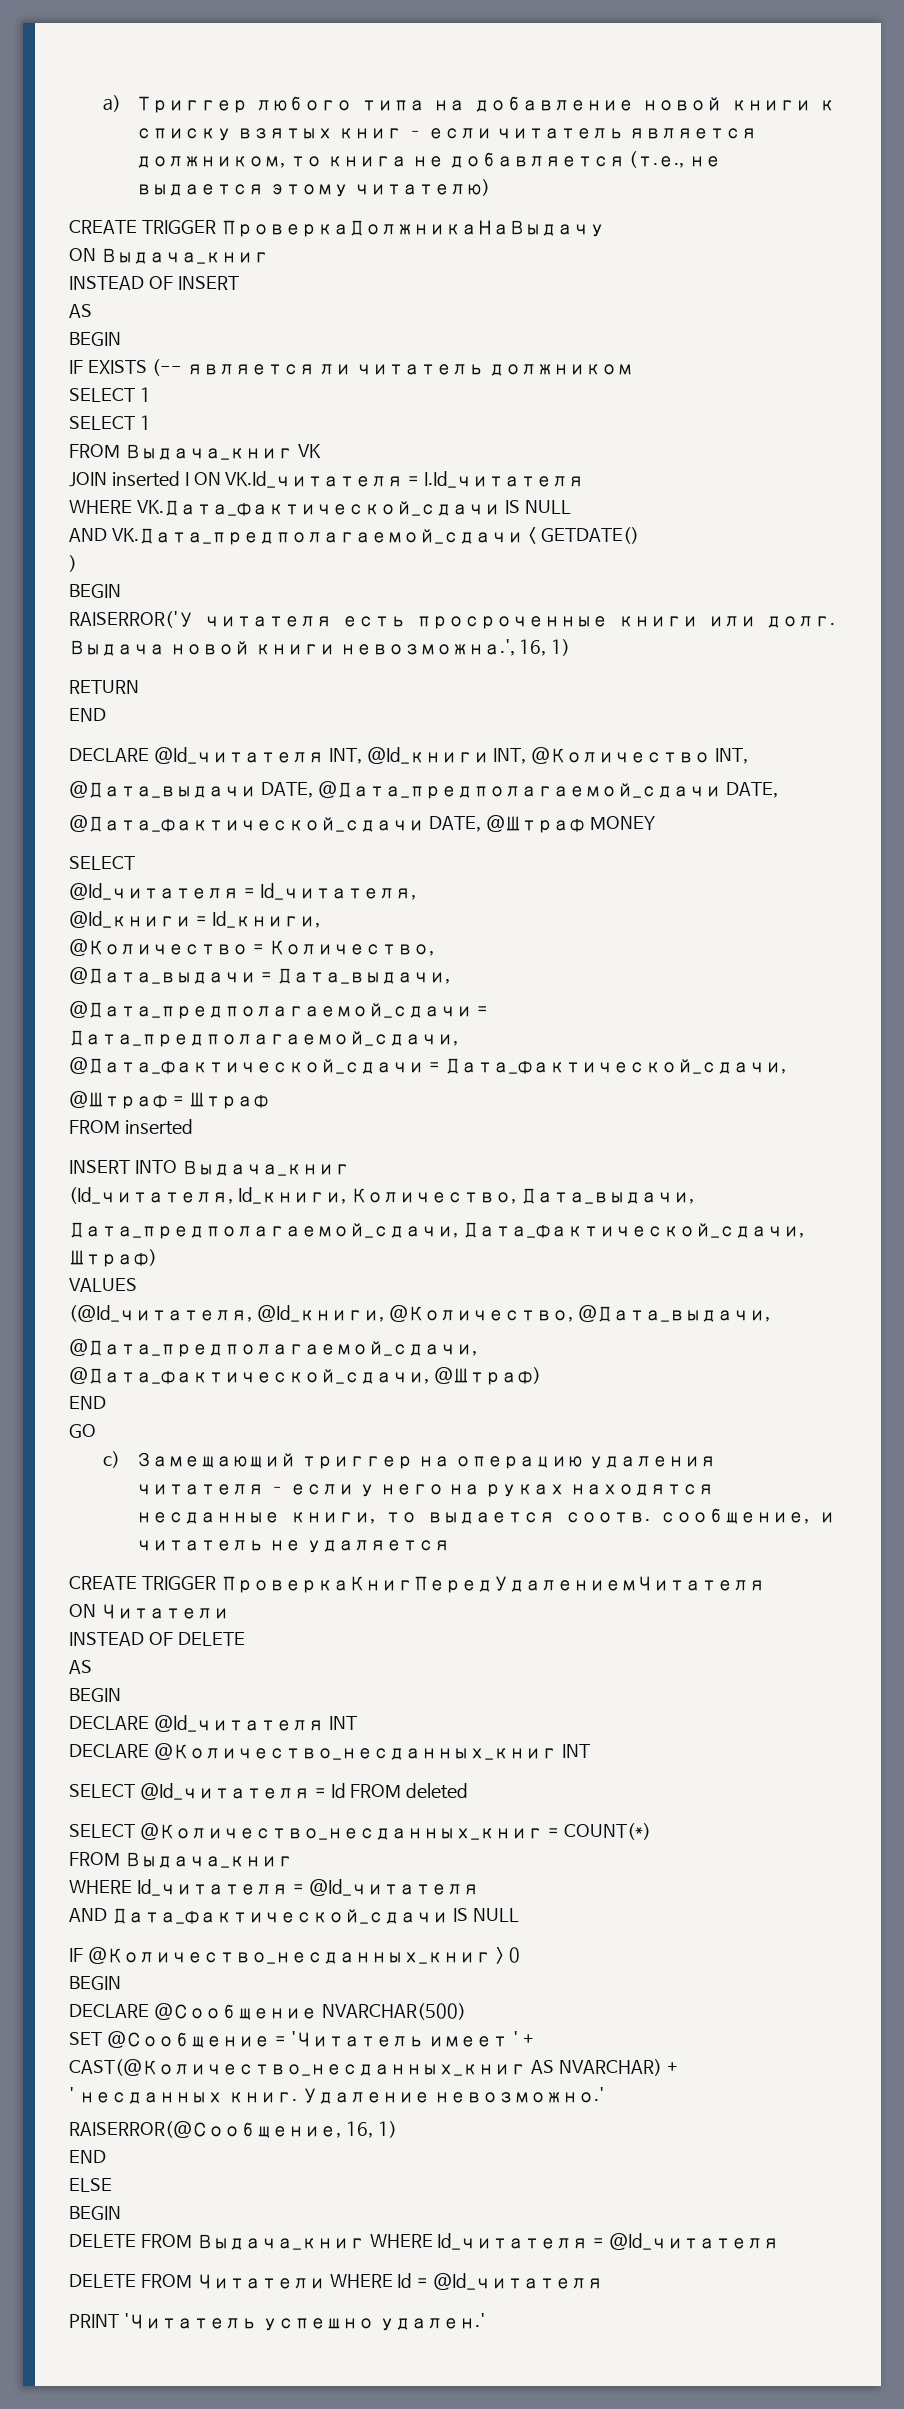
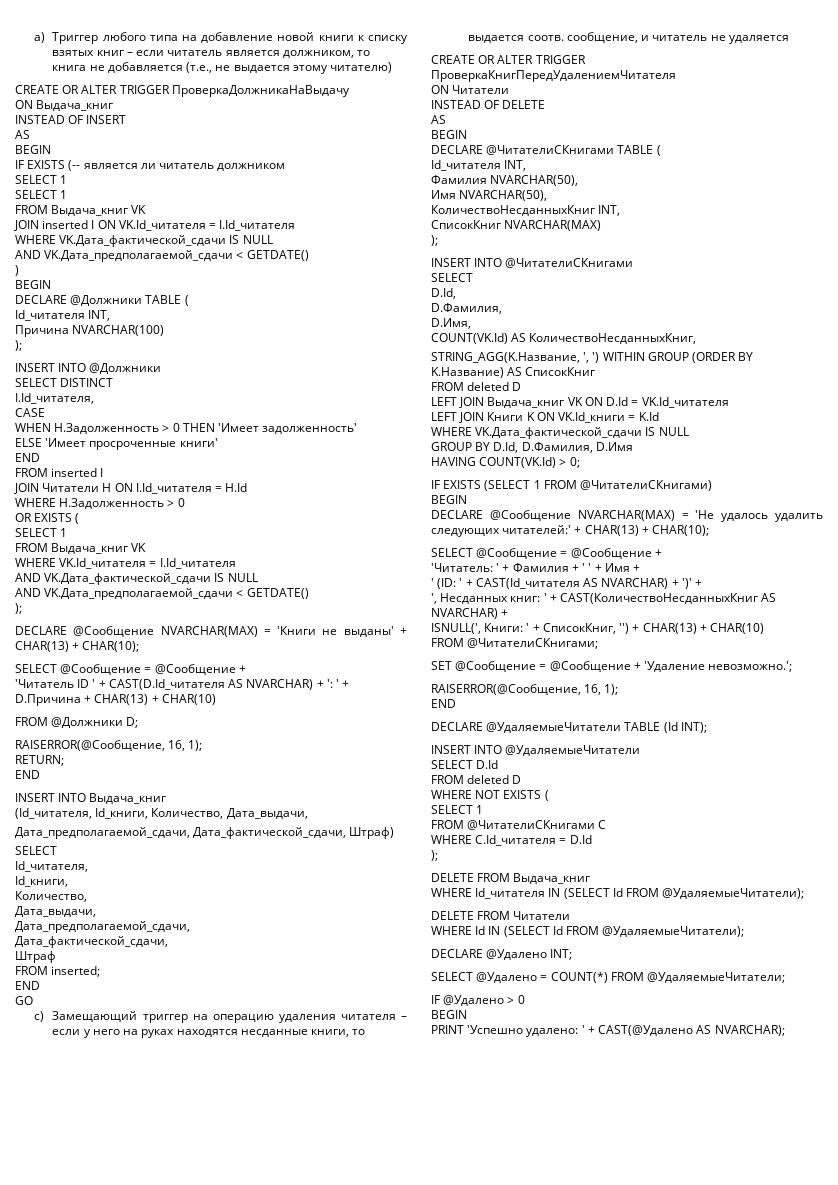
- CREATE TRIGGER ПроверкаДолжникаНаВыдачу
+ CREATE OR ALTER TRIGGER ПроверкаДолжникаНаВыдачу
- RAISERROR('У читателя есть просроченные книги или долг. Выдача новой книги невозможна.', 16, 1)
- RETURN
+ DECLARE @Должники TABLE (
+ Id_читателя INT,
+ Причина NVARCHAR(100)
+ );
+ INSERT INTO @Должники
+ SELECT DISTINCT
+ I.Id_читателя,
+ CASE
+ WHEN H.Задолженность > 0 THEN 'Имеет задолженность'
+ ELSE 'Имеет просроченные книги'
  END
- DECLARE @Id_читателя INT, @Id_книги INT, @Количество INT,
- @Дата_выдачи DATE, @Дата_предполагаемой_сдачи DATE,
- @Дата_фактической_сдачи DATE, @Штраф MONEY
- SELECT
- @Id_читателя = Id_читателя,
- @Id_книги = Id_книги,
- @Количество = Количество,
- @Дата_выдачи = Дата_выдачи,
- @Дата_предполагаемой_сдачи = Дата_предполагаемой_сдачи,
- @Дата_фактической_сдачи = Дата_фактической_сдачи,
- @Штраф = Штраф
- FROM inserted
+ FROM inserted I
+ JOIN Читатели H ON I.Id_читателя = H.Id
+ WHERE H.Задолженность > 0
+ OR EXISTS (
+ SELECT 1
+ FROM Выдача_книг VK
+ WHERE VK.Id_читателя = I.Id_читателя
+ AND VK.Дата_фактической_сдачи IS NULL
+ AND VK.Дата_предполагаемой_сдачи < GETDATE()
+ );
+ DECLARE @Сообщение NVARCHAR(MAX) = 'Книги не выданы' + CHAR(13) + CHAR(10);
+ SELECT @Сообщение = @Сообщение +
+ 'Читатель ID ' + CAST(D.Id_читателя AS NVARCHAR) + ': ' + D.Причина + CHAR(13) + CHAR(10)
+ FROM @Должники D;
+ RAISERROR(@Сообщение, 16, 1);
+ RETURN;
+ END
  Дата_предполагаемой_сдачи, Дата_фактической_сдачи, Штраф)
- VALUES
- (@Id_читателя, @Id_книги, @Количество, @Дата_выдачи,
- @Дата_предполагаемой_сдачи, @Дата_фактической_сдачи, @Штраф)
+ SELECT
+ Id_читателя,
+ Id_книги,
+ Количество,
+ Дата_выдачи,
+ Дата_предполагаемой_сдачи,
+ Дата_фактической_сдачи,
+ Штраф
+ FROM inserted;
- CREATE TRIGGER ПроверкаКнигПередУдалениемЧитателя
+ CREATE OR ALTER TRIGGER ПроверкаКнигПередУдалениемЧитателя
- DECLARE @Id_читателя INT
- DECLARE @Количество_несданных_книг INT
- SELECT @Id_читателя = Id FROM deleted
- SELECT @Количество_несданных_книг = COUNT(*)
- FROM Выдача_книг
- WHERE Id_читателя = @Id_читателя
- AND Дата_фактической_сдачи IS NULL
- IF @Количество_несданных_книг > 0
+ DECLARE @ЧитателиСКнигами TABLE (
+ Id_читателя INT,
+ Фамилия NVARCHAR(50),
+ Имя NVARCHAR(50),
+ КоличествоНесданныхКниг INT,
+ СписокКниг NVARCHAR(MAX)
+ );
+ INSERT INTO @ЧитателиСКнигами
+ SELECT
+ D.Id,
+ D.Фамилия,
+ D.Имя,
+ COUNT(VK.Id) AS КоличествоНесданныхКниг,
+ STRING_AGG(K.Название, ', ') WITHIN GROUP (ORDER BY K.Название) AS СписокКниг
+ FROM deleted D
+ LEFT JOIN Выдача_книг VK ON D.Id = VK.Id_читателя
+ LEFT JOIN Книги K ON VK.Id_книги = K.Id
+ WHERE VK.Дата_фактической_сдачи IS NULL
+ GROUP BY D.Id, D.Фамилия, D.Имя
+ HAVING COUNT(VK.Id) > 0;
+ IF EXISTS (SELECT 1 FROM @ЧитателиСКнигами)
+ BEGIN
+ DECLARE @Сообщение NVARCHAR(MAX) = 'Не удалось удалить следующих читателей:' + CHAR(13) + CHAR(10);
+ SELECT @Сообщение = @Сообщение +
+ 'Читатель: ' + Фамилия + ' ' + Имя +
+ ' (ID: ' + CAST(Id_читателя AS NVARCHAR) + ')' +
+ ', Несданных книг: ' + CAST(КоличествоНесданныхКниг AS NVARCHAR) +
+ ISNULL(', Книги: ' + СписокКниг, '') + CHAR(13) + CHAR(10)
+ FROM @ЧитателиСКнигами;
+ SET @Сообщение = @Сообщение + 'Удаление невозможно.';
+ RAISERROR(@Сообщение, 16, 1);
+ END
+ DECLARE @УдаляемыеЧитатели TABLE (Id INT);
+ INSERT INTO @УдаляемыеЧитатели
+ SELECT D.Id
+ FROM deleted D
+ WHERE NOT EXISTS (
+ SELECT 1
+ FROM @ЧитателиСКнигами C
+ WHERE C.Id_читателя = D.Id
+ );
+ DELETE FROM Выдача_книг
+ WHERE Id_читателя IN (SELECT Id FROM @УдаляемыеЧитатели);
+ DELETE FROM Читатели
+ WHERE Id IN (SELECT Id FROM @УдаляемыеЧитатели);
+ DECLARE @Удалено INT;
+ SELECT @Удалено = COUNT(*) FROM @УдаляемыеЧитатели;
+ IF @Удалено > 0
- DECLARE @Сообщение NVARCHAR(500)
- SET @Сообщение = 'Читатель имеет ' + CAST(@Количество_несданных_книг AS NVARCHAR) +
- ' несданных книг. Удаление невозможно.'
- RAISERROR(@Сообщение, 16, 1)
- END
- ELSE
- BEGIN
- DELETE FROM Выдача_книг WHERE Id_читателя = @Id_читателя
- DELETE FROM Читатели WHERE Id = @Id_читателя
- PRINT 'Читатель успешно удален.'
+ PRINT 'Успешно удалено: ' + CAST(@Удалено AS NVARCHAR);

